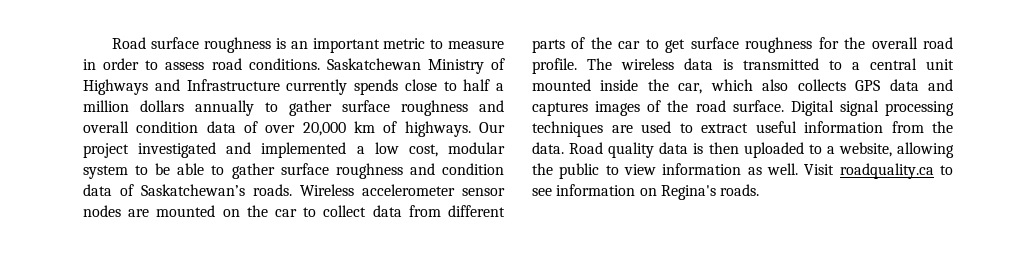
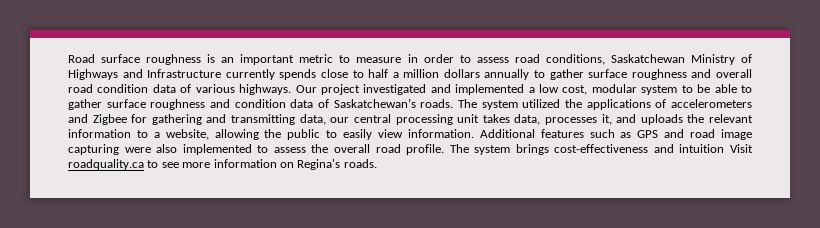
- Road surface roughness is an important metric to measure in order to assess road conditions. Saskatchewan Ministry of Highways and Infrastructure currently spends close to half a million dollars annually to gather surface roughness and overall condition data of over 20,000 km of highways.
+ Road surface roughness is an important metric to measure in order to assess road conditions, Saskatchewan Ministry of Highways and Infrastructure currently spends close to half a million dollars annually to gather surface roughness and overall road condition data of various highways.
- Wireless accelerometer sensor nodes are mounted on the car to collect data from different parts of the car to get surface roughness for the overall road profile. The wireless data is transmitted to a central unit mounted inside the car, which also collects GPS data and captures images of the road surface. Digital signal processing techniques are used to extract useful information from the data. Road quality data is then uploaded to a website, allowing the public to view information as well. Visit roadquality.ca to see information on Regina's roads.
+ The system utilized the applications of accelerometers and Zigbee for gathering and transmitting data, our central processing unit takes data, processes it, and uploads the relevant information to a website, allowing the public to easily view information. Additional features such as GPS and road image capturing were also implemented to assess the overall road profile. The system brings cost-effectiveness and intuition Visit roadquality.ca to see more information on Regina's roads.

